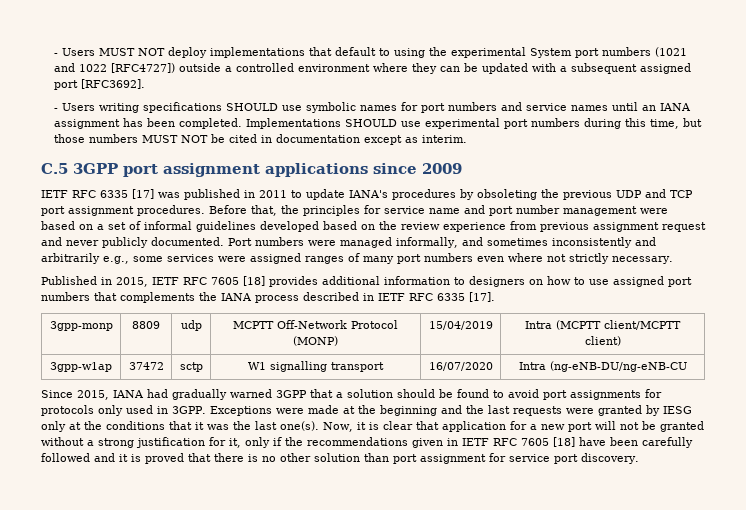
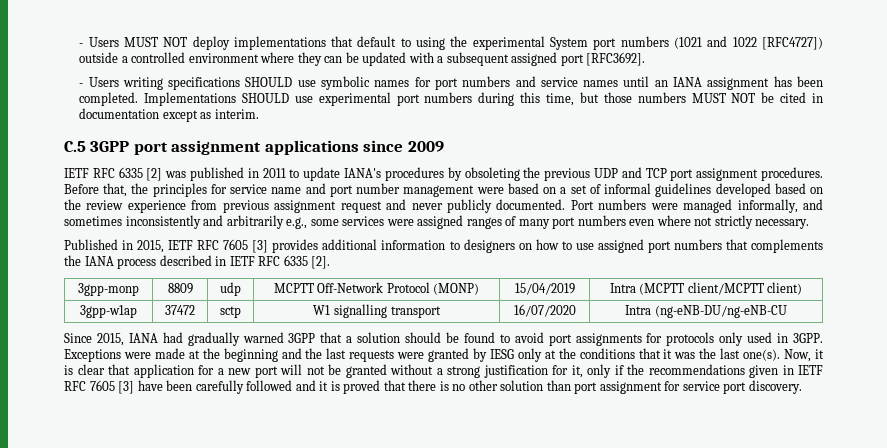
- IETF RFC 6335 [17] was published in 2011 to update IANA's procedures by obsoleting the previous UDP and TCP port assignment procedures.
+ IETF RFC 6335 [2] was published in 2011 to update IANA's procedures by obsoleting the previous UDP and TCP port assignment procedures.
- Published in 2015, IETF RFC 7605 [18] provides additional information to designers on how to use assigned port numbers that complements the IANA process described in IETF RFC 6335 [17].
+ Published in 2015, IETF RFC 7605 [3] provides additional information to designers on how to use assigned port numbers that complements the IANA process described in IETF RFC 6335 [2].
- Now, it is clear that application for a new port will not be granted without a strong justification for it, only if the recommendations given in IETF RFC 7605 [18] have been carefully followed and it is proved that there is no other solution than port assignment for service port discovery.
+ Now, it is clear that application for a new port will not be granted without a strong justification for it, only if the recommendations given in IETF RFC 7605 [3] have been carefully followed and it is proved that there is no other solution than port assignment for service port discovery.

